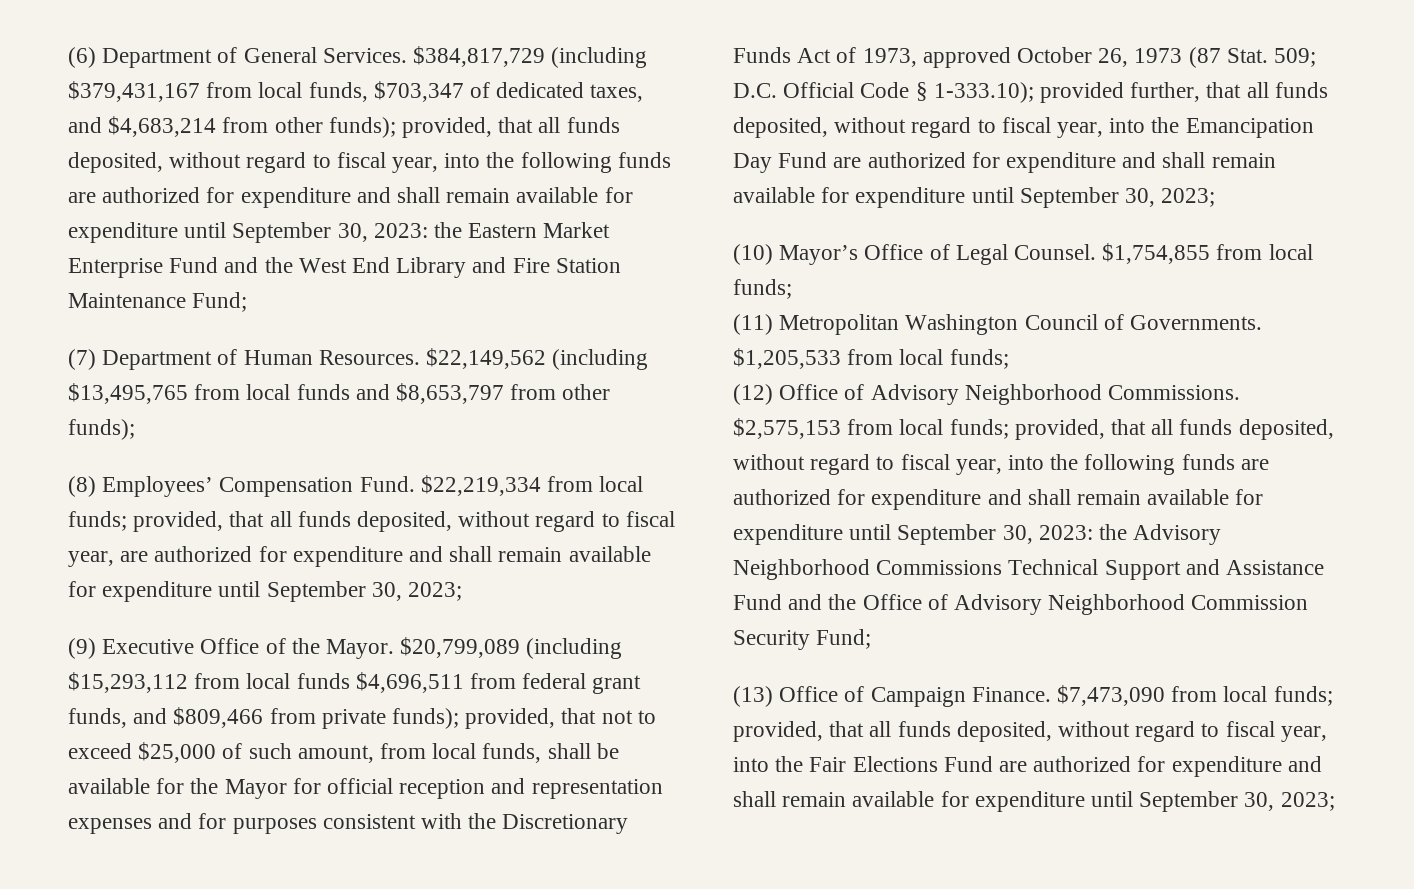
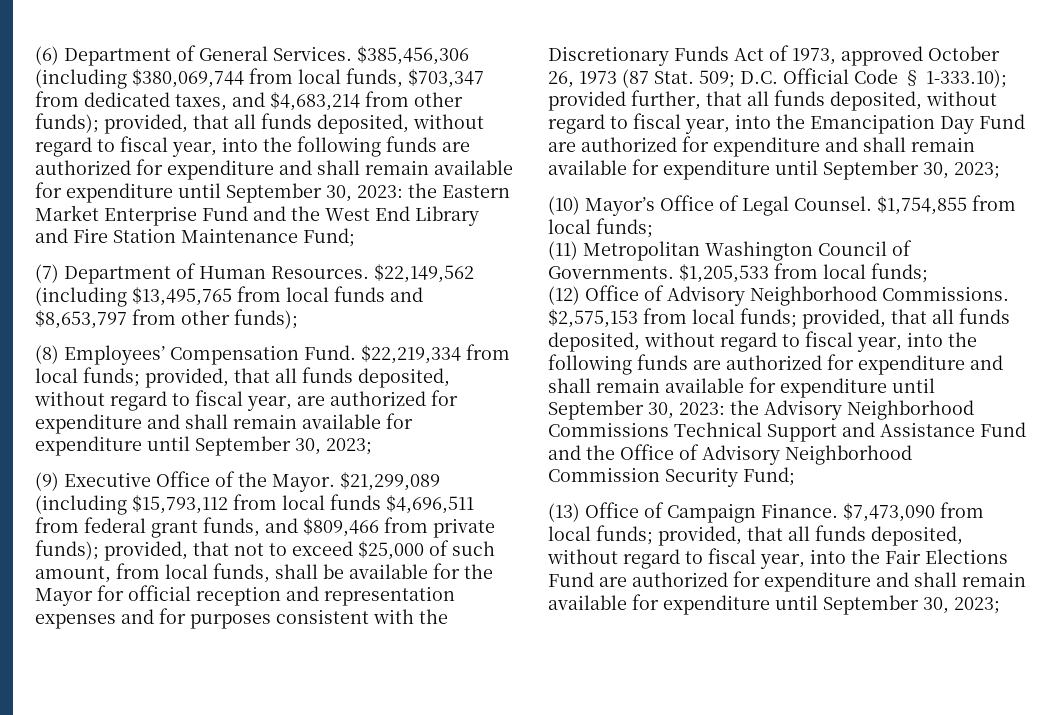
- $384,817,729 (including $379,431,167 from local funds, $703,347 of dedicated taxes, and $4,683,214 from other funds); provided, that all funds deposited, without regard to fiscal year, into the following funds are authorized for expenditure and shall remain available for expenditure until September 30, 2023: the Eastern Market Enterprise Fund and the West End Library and Fire Station Maintenance Fund;
+ $385,456,306 (including $380,069,744 from local funds, $703,347 from dedicated taxes, and $4,683,214 from other funds); provided, that all funds deposited, without regard to fiscal year, into the following funds are authorized for expenditure and shall remain available for expenditure until September 30, 2023: the Eastern Market Enterprise Fund and the West End Library and Fire Station Maintenance Fund;
- $20,799,089 (including $15,293,112 from local funds $4,696,511 from federal grant funds, and $809,466 from private funds); provided, that not to exceed $25,000 of such amount, from local funds, shall be available for the Mayor for official reception and representation expenses and for purposes consistent with the Discretionary Funds Act of 1973, approved October 26, 1973 (87 Stat.
+ $21,299,089 (including $15,793,112 from local funds $4,696,511 from federal grant funds, and $809,466 from private funds); provided, that not to exceed $25,000 of such amount, from local funds, shall be available for the Mayor for official reception and representation expenses and for purposes consistent with the Discretionary Funds Act of 1973, approved October 26, 1973 (87 Stat.

